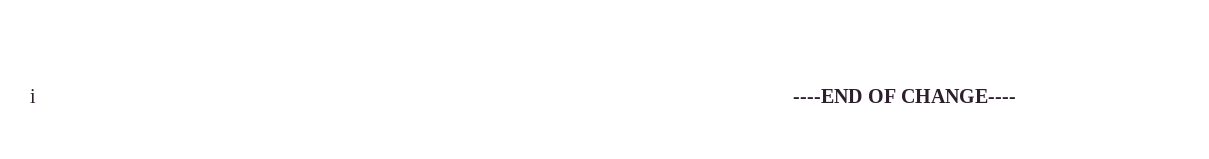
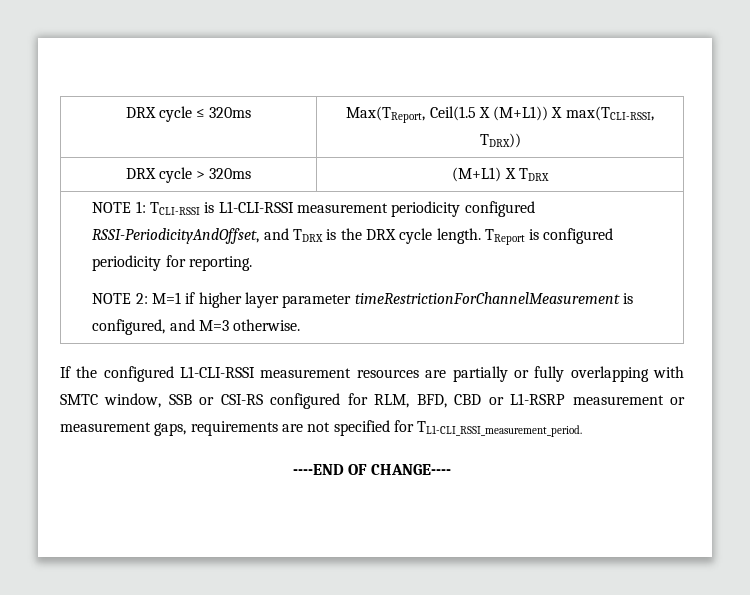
- i
+ DRX cycle ≤ 320ms | Max(TReport, Ceil(1.5 X (M+L1)) X max(TCLI-RSSI, TDRX))
+ DRX cycle > 320ms | (M+L1) X TDRX
+ NOTE 1: TCLI-RSSI is L1-CLI-RSSI measurement periodicity configured RSSI-PeriodicityAndOffset, and TDRX is the DRX cycle length. TReport is configured periodicity for reporting.
+ NOTE 2: M=1 if higher layer parameter timeRestrictionForChannelMeasurement is configured, and M=3 otherwise.
+ If the configured L1-CLI-RSSI measurement resources are partially or fully overlapping with SMTC window, SSB or CSI-RS configured for RLM, BFD, CBD or L1-RSRP measurement or measurement gaps, requirements are not specified for TL1-CLI_RSSI_measurement_period.

